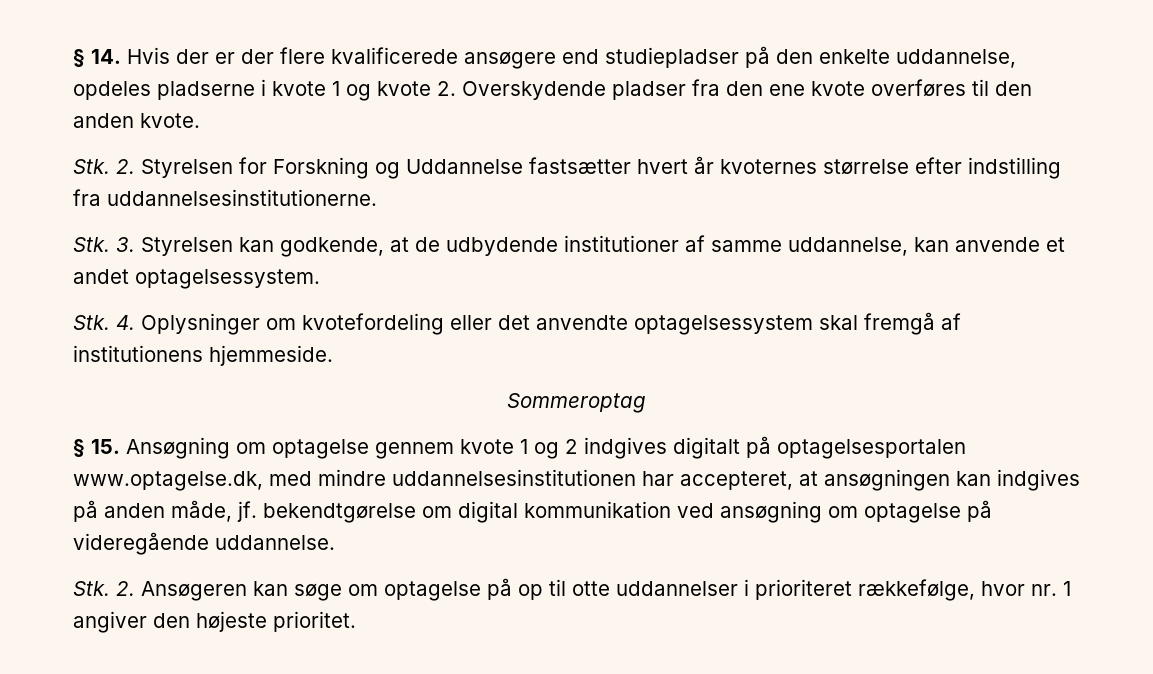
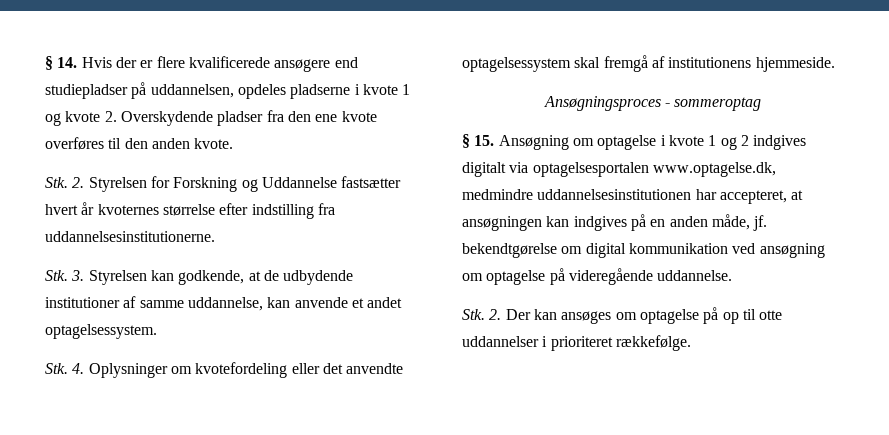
- § 14. Hvis der er der flere kvalificerede ansøgere end studiepladser på den enkelte uddannelse, opdeles pladserne i kvote 1 og kvote 2. Overskydende pladser fra den ene kvote overføres til den anden kvote.
+ § 14. Hvis der er flere kvalificerede ansøgere end studiepladser på uddannelsen, opdeles pladserne i kvote 1 og kvote 2. Overskydende pladser fra den ene kvote overføres til den anden kvote.
- Sommeroptag
+ Ansøgningsproces - sommeroptag
- § 15. Ansøgning om optagelse gennem kvote 1 og 2 indgives digitalt på optagelsesportalen www.optagelse.dk, med mindre uddannelsesinstitutionen har accepteret, at ansøgningen kan indgives på anden måde, jf. bekendtgørelse om digital kommunikation ved ansøgning om optagelse på videregående uddannelse.
+ § 15. Ansøgning om optagelse i kvote 1 og 2 indgives digitalt via optagelsesportalen www.optagelse.dk, medmindre uddannelsesinstitutionen har accepteret, at ansøgningen kan indgives på en anden måde, jf. bekendtgørelse om digital kommunikation ved ansøgning om optagelse på videregående uddannelse.
- Stk. 2. Ansøgeren kan søge om optagelse på op til otte uddannelser i prioriteret rækkefølge, hvor nr. 1 angiver den højeste prioritet.
+ Stk. 2. Der kan ansøges om optagelse på op til otte uddannelser i prioriteret rækkefølge.

